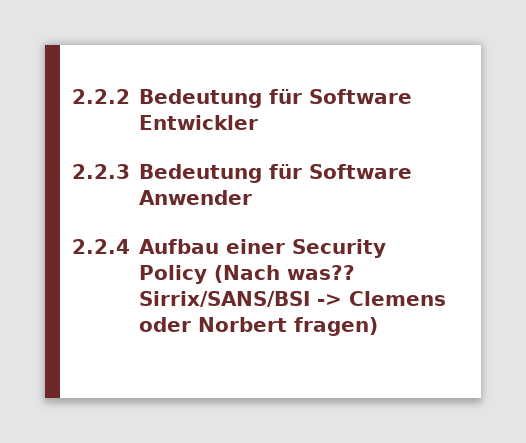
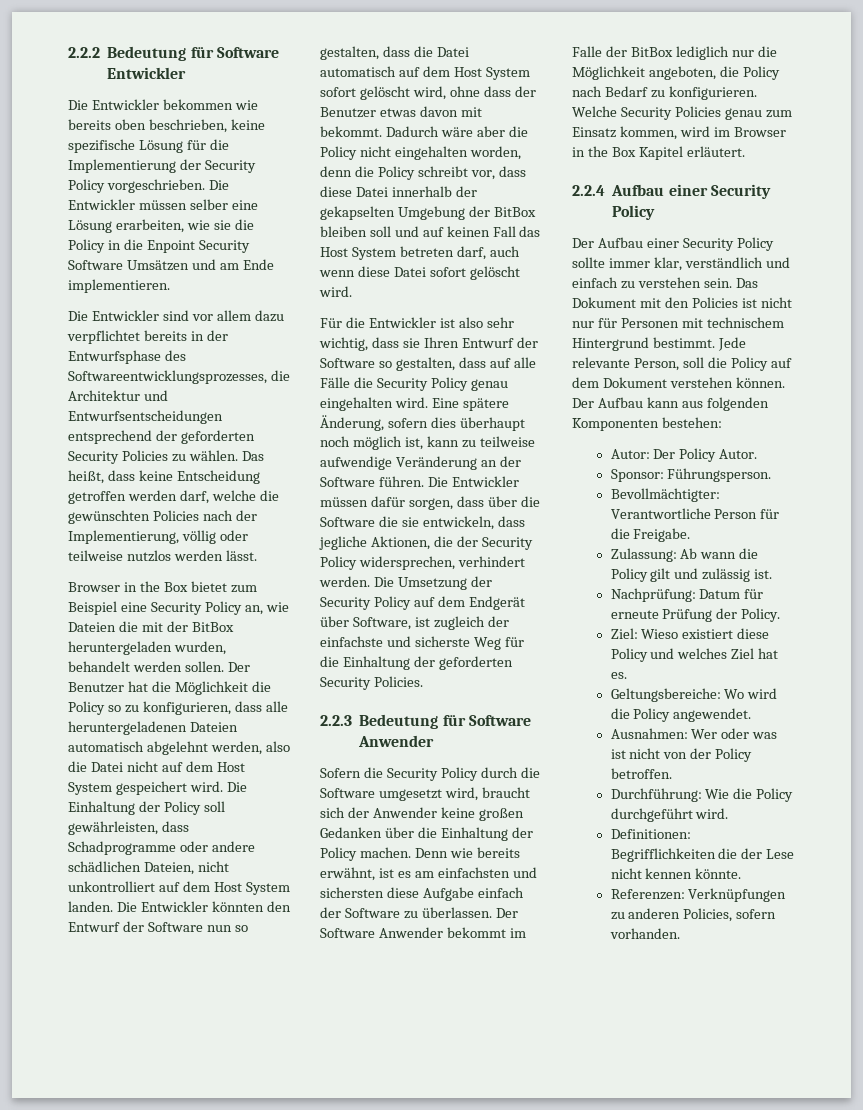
+ Die Entwickler bekommen wie bereits oben beschrieben, keine spezifische Lösung für die Implementierung der Security Policy vorgeschrieben. Die Entwickler müssen selber eine Lösung erarbeiten, wie sie die Policy in die Enpoint Security Software Umsätzen und am Ende implementieren.
+ Die Entwickler sind vor allem dazu verpflichtet bereits in der Entwurfsphase des Softwareentwicklungsprozesses, die Architektur und Entwurfsentscheidungen entsprechend der geforderten Security Policies zu wählen. Das heißt, dass keine Entscheidung getroffen werden darf, welche die gewünschten Policies nach der Implementierung, völlig oder teilweise nutzlos werden lässt.
+ Browser in the Box bietet zum Beispiel eine Security Policy an, wie Dateien die mit der BitBox heruntergeladen wurden, behandelt werden sollen. Der Benutzer hat die Möglichkeit die Policy so zu konfigurieren, dass alle heruntergeladenen Dateien automatisch abgelehnt werden, also die Datei nicht auf dem Host System gespeichert wird. Die Einhaltung der Policy soll gewährleisten, dass Schadprogramme oder andere schädlichen Dateien, nicht unkontrolliert auf dem Host System landen. Die Entwickler könnten den Entwurf der Software nun so gestalten, dass die Datei automatisch auf dem Host System sofort gelöscht wird, ohne dass der Benutzer etwas davon mit bekommt. Dadurch wäre aber die Policy nicht eingehalten worden, denn die Policy schreibt vor, dass diese Datei innerhalb der gekapselten Umgebung der BitBox bleiben soll und auf keinen Fall das Host System betreten darf, auch wenn diese Datei sofort gelöscht wird.
+ Für die Entwickler ist also sehr wichtig, dass sie Ihren Entwurf der Software so gestalten, dass auf alle Fälle die Security Policy genau eingehalten wird. Eine spätere Änderung, sofern dies überhaupt noch möglich ist, kann zu teilweise aufwendige Veränderung an der Software führen. Die Entwickler müssen dafür sorgen, dass über die Software die sie entwickeln, dass jegliche Aktionen, die der Security Policy widersprechen, verhindert werden. Die Umsetzung der Security Policy auf dem Endgerät über Software, ist zugleich der einfachste und sicherste Weg für die Einhaltung der geforderten Security Policies.
+ Sofern die Security Policy durch die Software umgesetzt wird, braucht sich der Anwender keine großen Gedanken über die Einhaltung der Policy machen. Denn wie bereits erwähnt, ist es am einfachsten und sichersten diese Aufgabe einfach der Software zu überlassen. Der Software Anwender bekommt im Falle der BitBox lediglich nur die Möglichkeit angeboten, die Policy nach Bedarf zu konfigurieren. Welche Security Policies genau zum Einsatz kommen, wird im Browser in the Box Kapitel erläutert.
- 2.2.4 Aufbau einer Security Policy (Nach was?? Sirrix/SANS/BSI -> Clemens oder Norbert fragen)
+ 2.2.4 Aufbau einer Security Policy
+ Der Aufbau einer Security Policy sollte immer klar, verständlich und einfach zu verstehen sein. Das Dokument mit den Policies ist nicht nur für Personen mit technischem Hintergrund bestimmt. Jede relevante Person, soll die Policy auf dem Dokument verstehen können. Der Aufbau kann aus folgenden Komponenten bestehen:
+ Autor: Der Policy Autor.
+ Sponsor: Führungsperson.
+ Bevollmächtigter: Verantwortliche Person für die Freigabe.
+ Zulassung: Ab wann die Policy gilt und zulässig ist.
+ Nachprüfung: Datum für erneute Prüfung der Policy.
+ Ziel: Wieso existiert diese Policy und welches Ziel hat es.
+ Geltungsbereiche: Wo wird die Policy angewendet.
+ Ausnahmen: Wer oder was ist nicht von der Policy betroffen.
+ Durchführung: Wie die Policy durchgeführt wird.
+ Definitionen: Begrifflichkeiten die der Lese nicht kennen könnte.
+ Referenzen: Verknüpfungen zu anderen Policies, sofern vorhanden.

